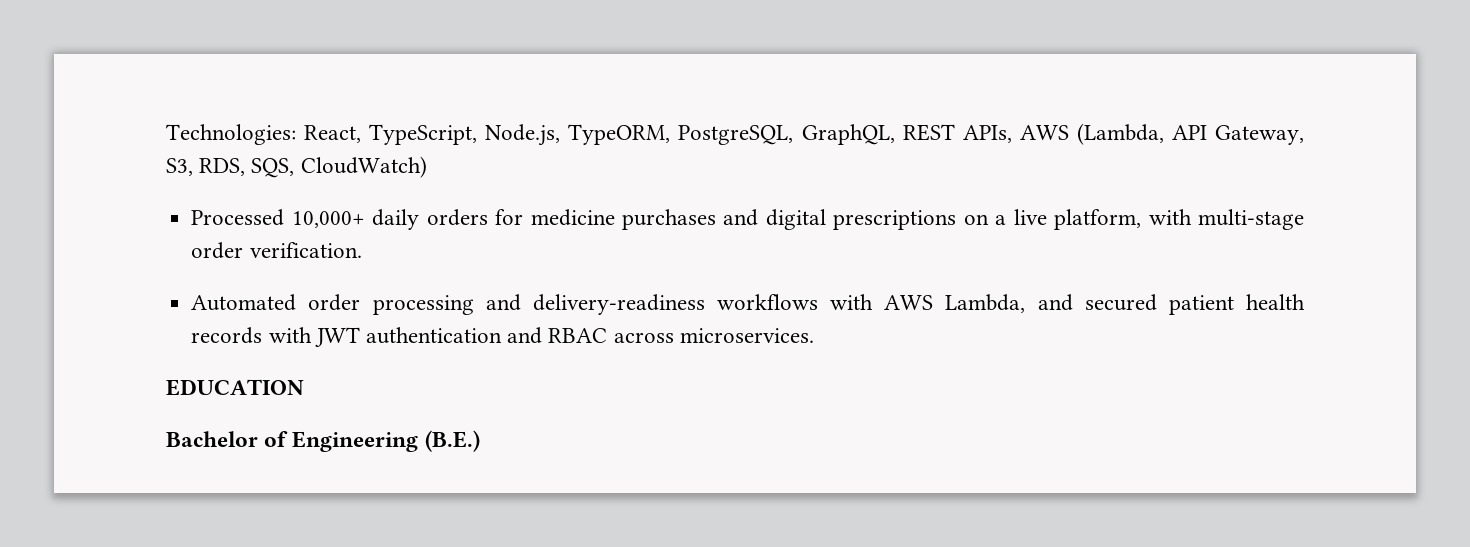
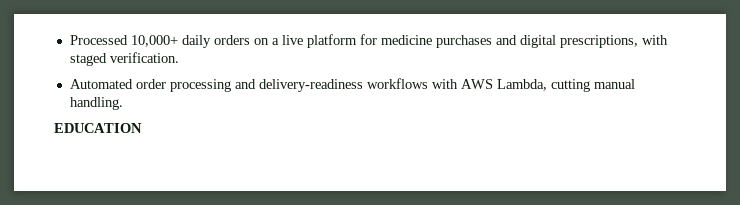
- Technologies: React, TypeScript, Node.js, TypeORM, PostgreSQL, GraphQL, REST APIs, AWS (Lambda, API Gateway, S3, RDS, SQS, CloudWatch)
- Processed 10,000+ daily orders for medicine purchases and digital prescriptions on a live platform, with multi-stage order verification.
+ Processed 10,000+ daily orders on a live platform for medicine purchases and digital prescriptions, with staged verification.
- Automated order processing and delivery-readiness workflows with AWS Lambda, and secured patient health records with JWT authentication and RBAC across microservices.
+ Automated order processing and delivery-readiness workflows with AWS Lambda, cutting manual handling.
  EDUCATION
- Bachelor of Engineering (B.E.)

